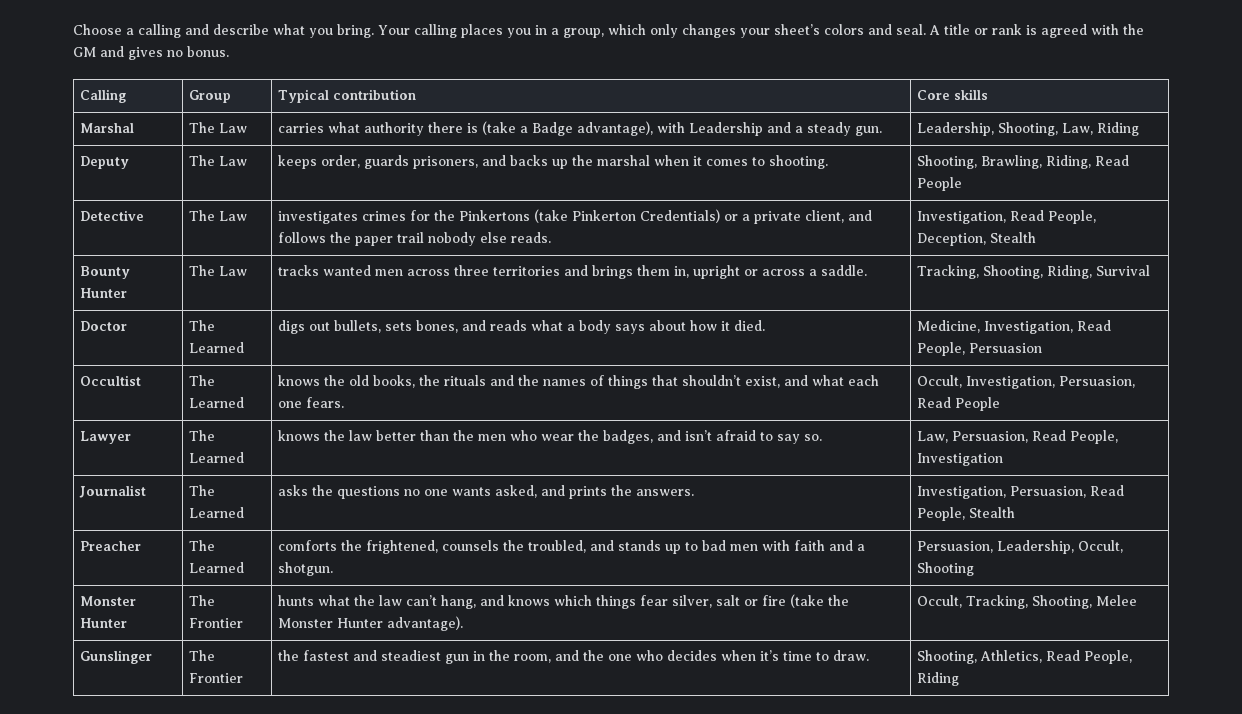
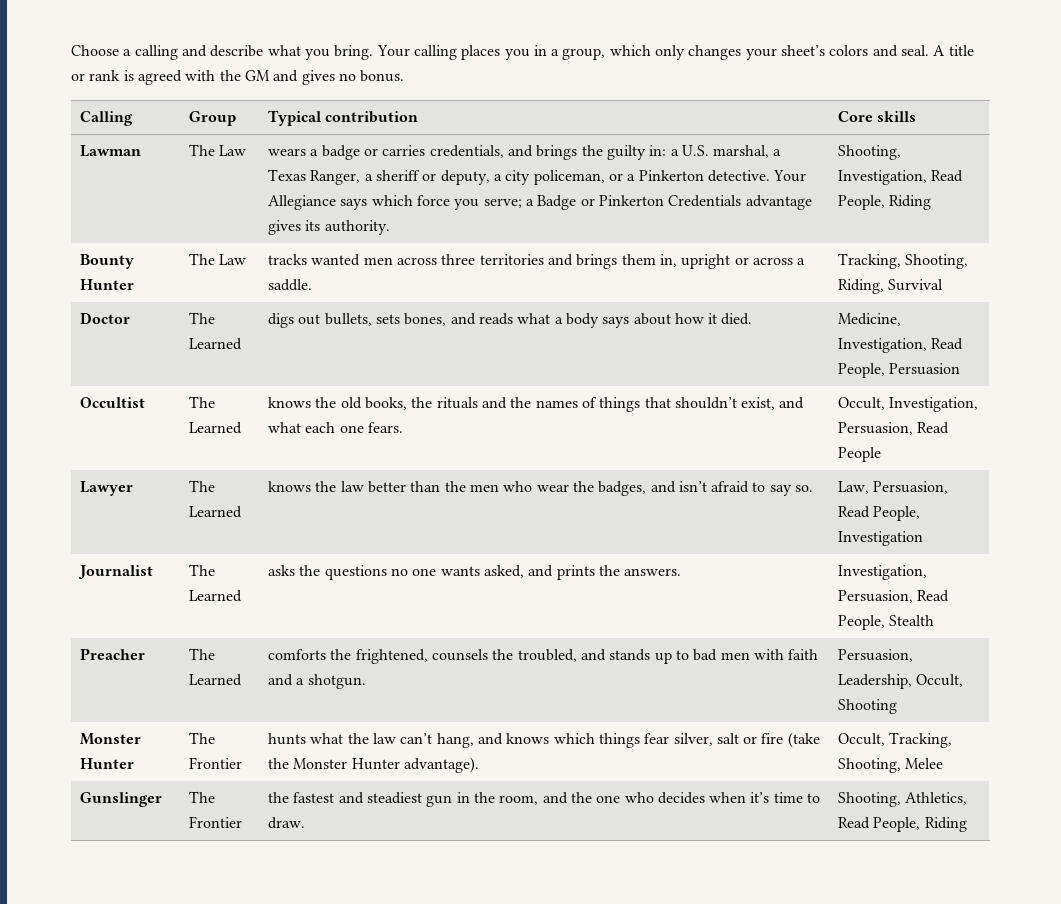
- Marshal | The Law | carries what authority there is (take a Badge advantage), with Leadership and a steady gun. | Leadership, Shooting, Law, Riding
- Deputy | The Law | keeps order, guards prisoners, and backs up the marshal when it comes to shooting. | Shooting, Brawling, Riding, Read People
- Detective | The Law | investigates crimes for the Pinkertons (take Pinkerton Credentials) or a private client, and follows the paper trail nobody else reads. | Investigation, Read People, Deception, Stealth
+ Lawman | The Law | wears a badge or carries credentials, and brings the guilty in: a U.S. marshal, a Texas Ranger, a sheriff or deputy, a city policeman, or a Pinkerton detective. Your Allegiance says which force you serve; a Badge or Pinkerton Credentials advantage gives its authority. | Shooting, Investigation, Read People, Riding

